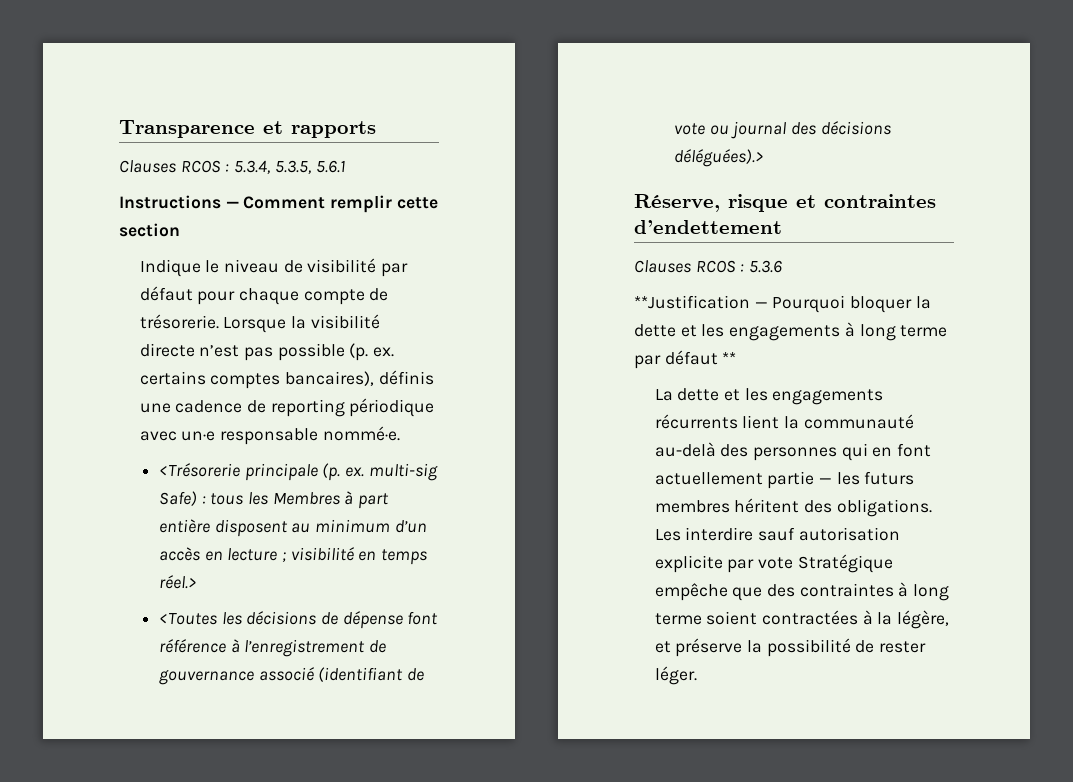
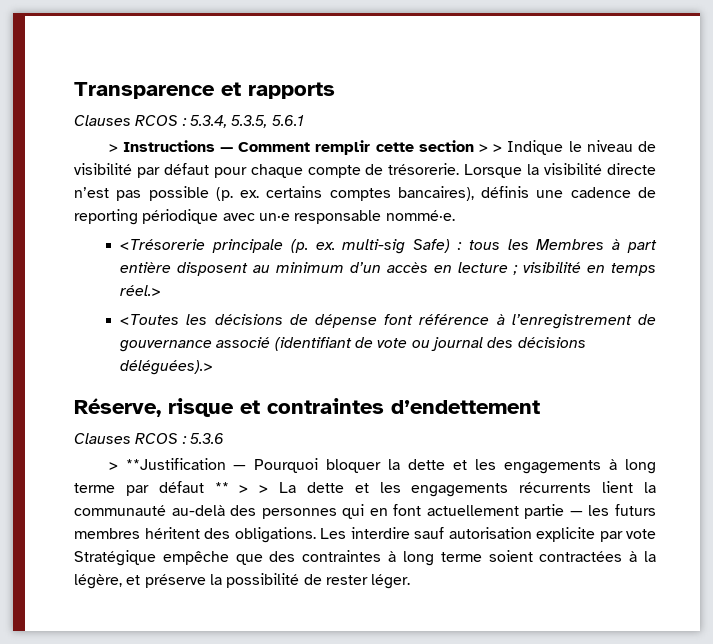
- Instructions — Comment remplir cette section
- Indique le niveau de visibilité par défaut pour chaque compte de trésorerie.
+ > Instructions — Comment remplir cette section > > Indique le niveau de visibilité par défaut pour chaque compte de trésorerie.
- **Justification — Pourquoi bloquer la dette et les engagements à long terme par défaut **
- La dette et les engagements récurrents lient la communauté au-delà des personnes qui en font actuellement partie — les futurs membres héritent des obligations.
+ > **Justification — Pourquoi bloquer la dette et les engagements à long terme par défaut ** > > La dette et les engagements récurrents lient la communauté au-delà des personnes qui en font actuellement partie — les futurs membres héritent des obligations.

